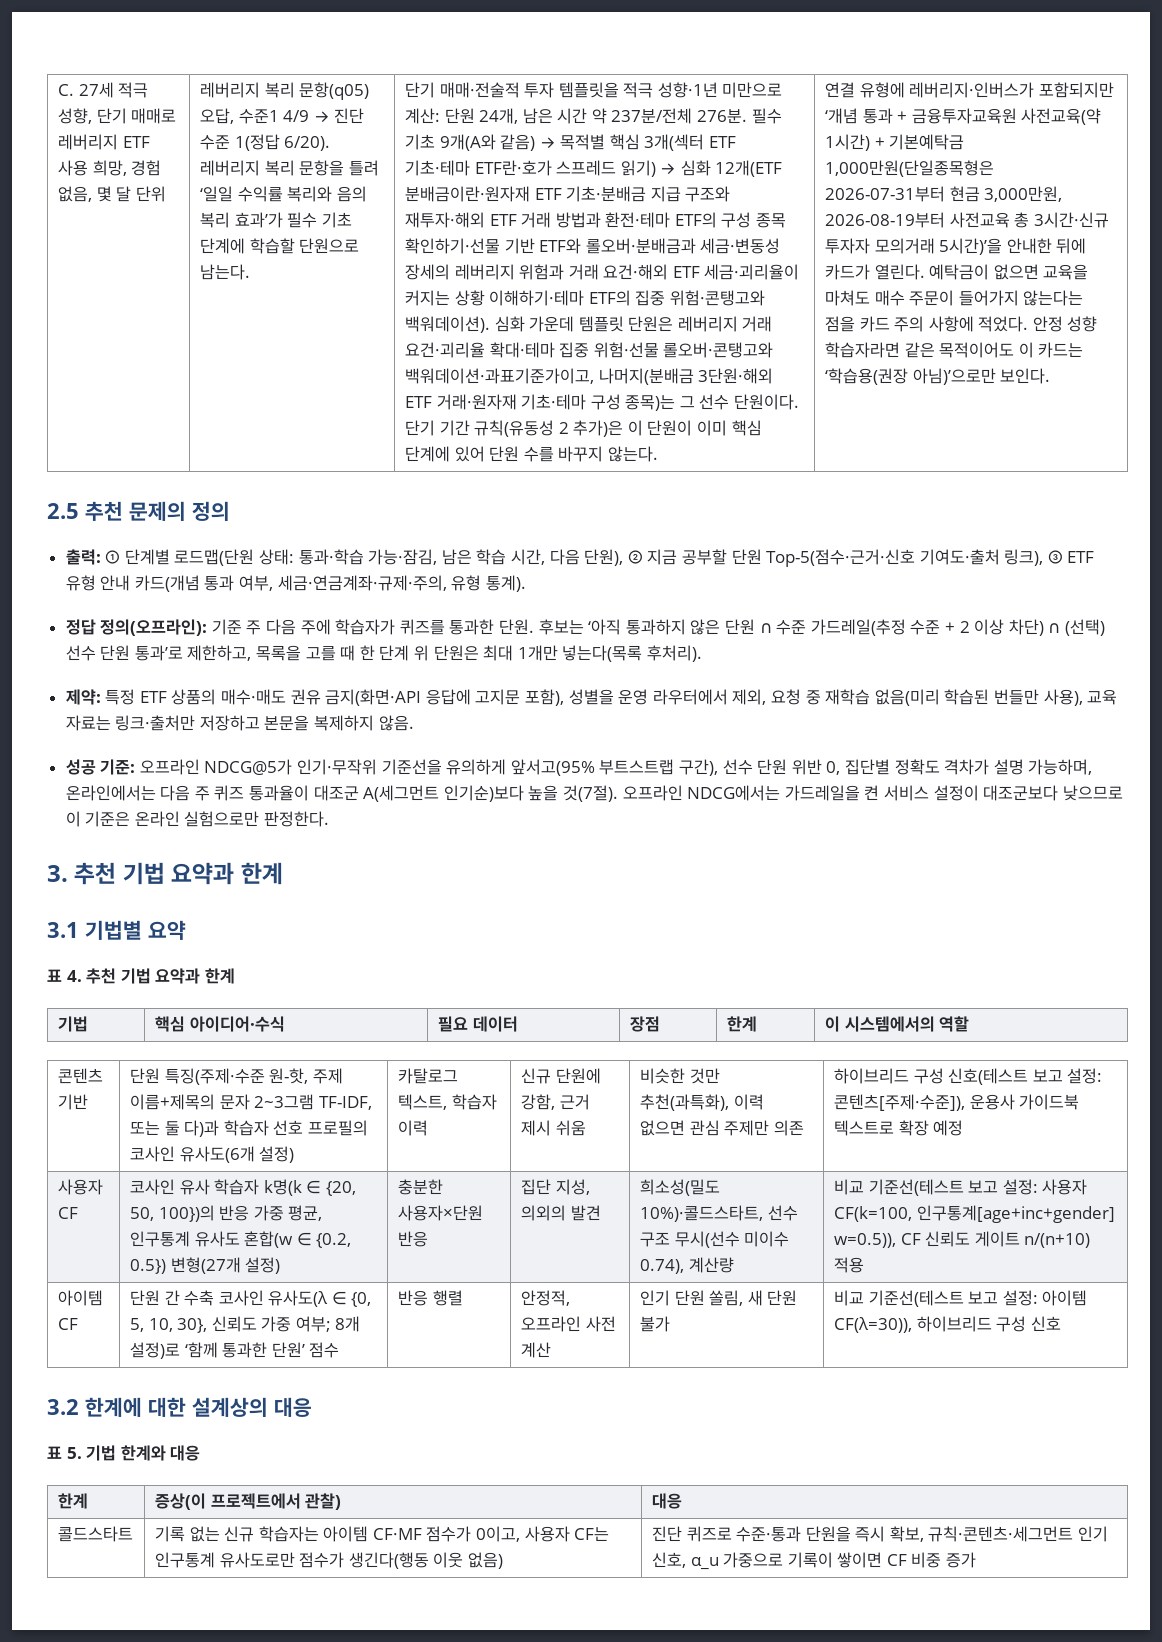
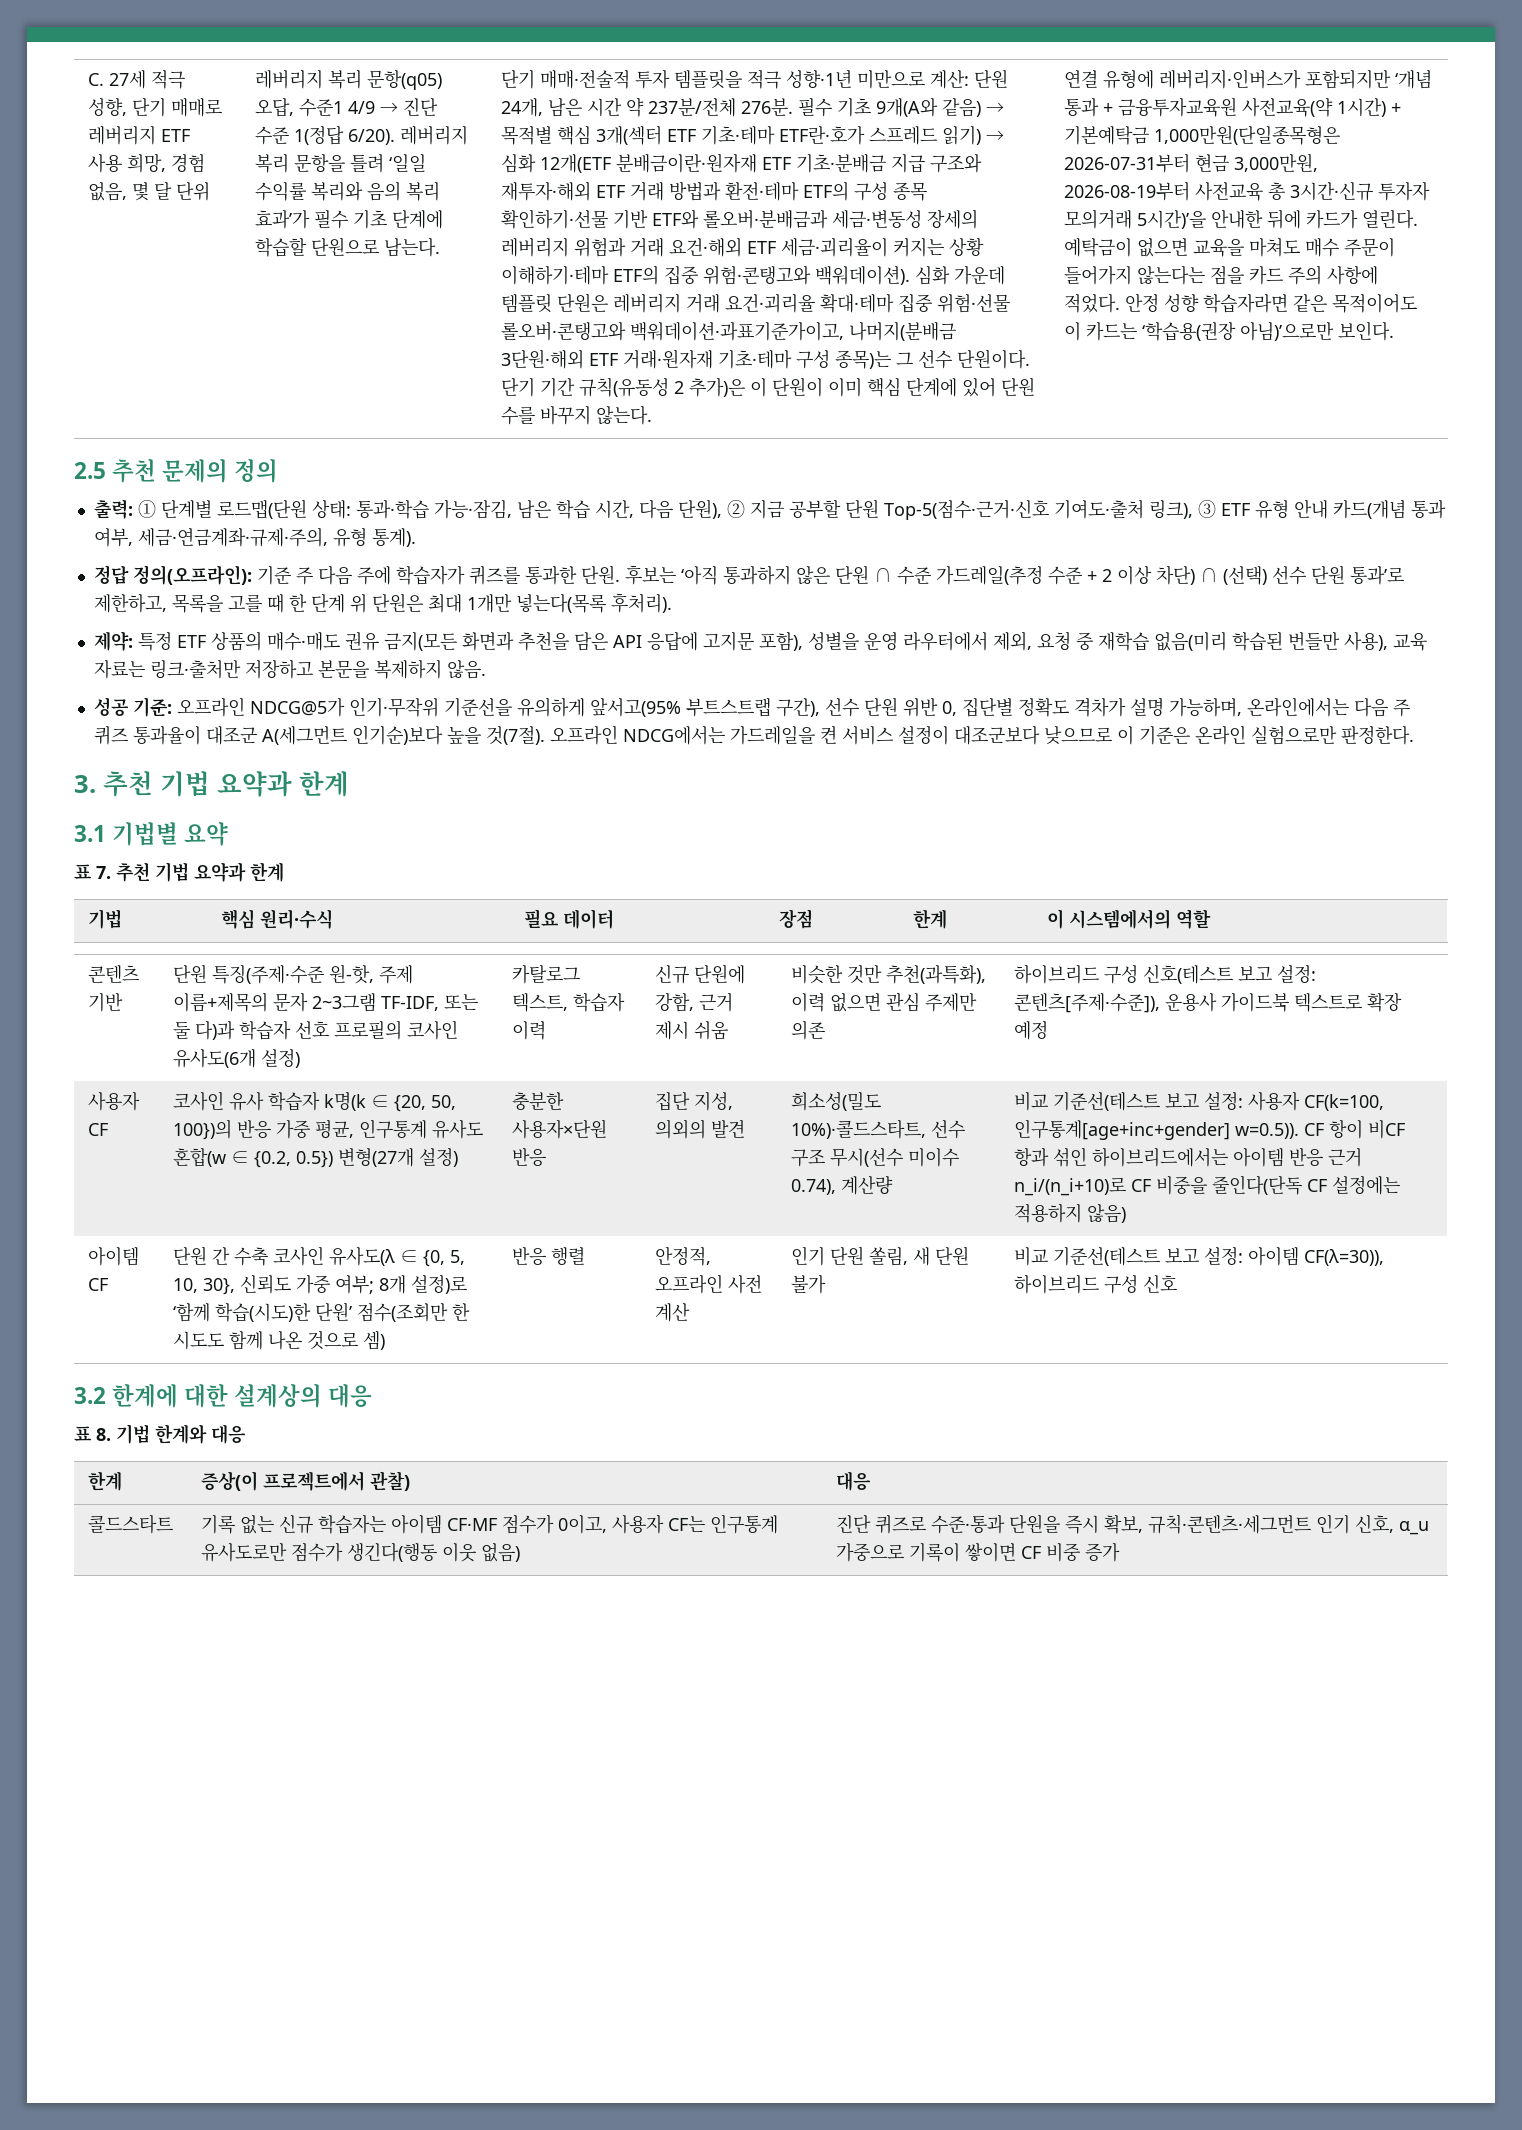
- 제약: 특정 ETF 상품의 매수·매도 권유 금지(화면·API 응답에 고지문 포함), 성별을 운영 라우터에서 제외, 요청 중 재학습 없음(미리 학습된 번들만 사용), 교육 자료는 링크·출처만 저장하고 본문을 복제하지 않음.
+ 제약: 특정 ETF 상품의 매수·매도 권유 금지(모든 화면과 추천을 담은 API 응답에 고지문 포함), 성별을 운영 라우터에서 제외, 요청 중 재학습 없음(미리 학습된 번들만 사용), 교육 자료는 링크·출처만 저장하고 본문을 복제하지 않음.
- 표 4. 추천 기법 요약과 한계
+ 표 7. 추천 기법 요약과 한계
- 기법 | 핵심 아이디어·수식 | 필요 데이터 | 장점 | 한계 | 이 시스템에서의 역할
+ 기법 | 핵심 원리·수식 | 필요 데이터 | 장점 | 한계 | 이 시스템에서의 역할
- 비교 기준선(테스트 보고 설정: 사용자 CF(k=100, 인구통계[age+inc+gender] w=0.5)), CF 신뢰도 게이트 n/(n+10) 적용
+ 비교 기준선(테스트 보고 설정: 사용자 CF(k=100, 인구통계[age+inc+gender] w=0.5)). CF 항이 비CF 항과 섞인 하이브리드에서는 아이템 반응 근거 n_i/(n_i+10)로 CF 비중을 줄인다(단독 CF 설정에는 적용하지 않음)
- 단원 간 수축 코사인 유사도(λ ∈ {0, 5, 10, 30}, 신뢰도 가중 여부; 8개 설정)로 ‘함께 통과한 단원’ 점수
+ 단원 간 수축 코사인 유사도(λ ∈ {0, 5, 10, 30}, 신뢰도 가중 여부; 8개 설정)로 ‘함께 학습(시도)한 단원’ 점수(조회만 한 시도도 함께 나온 것으로 셈)
- 표 5. 기법 한계와 대응
+ 표 8. 기법 한계와 대응

